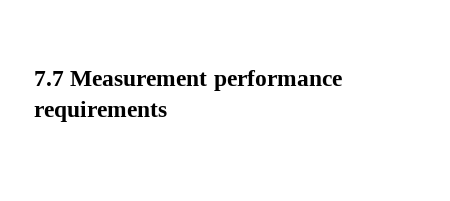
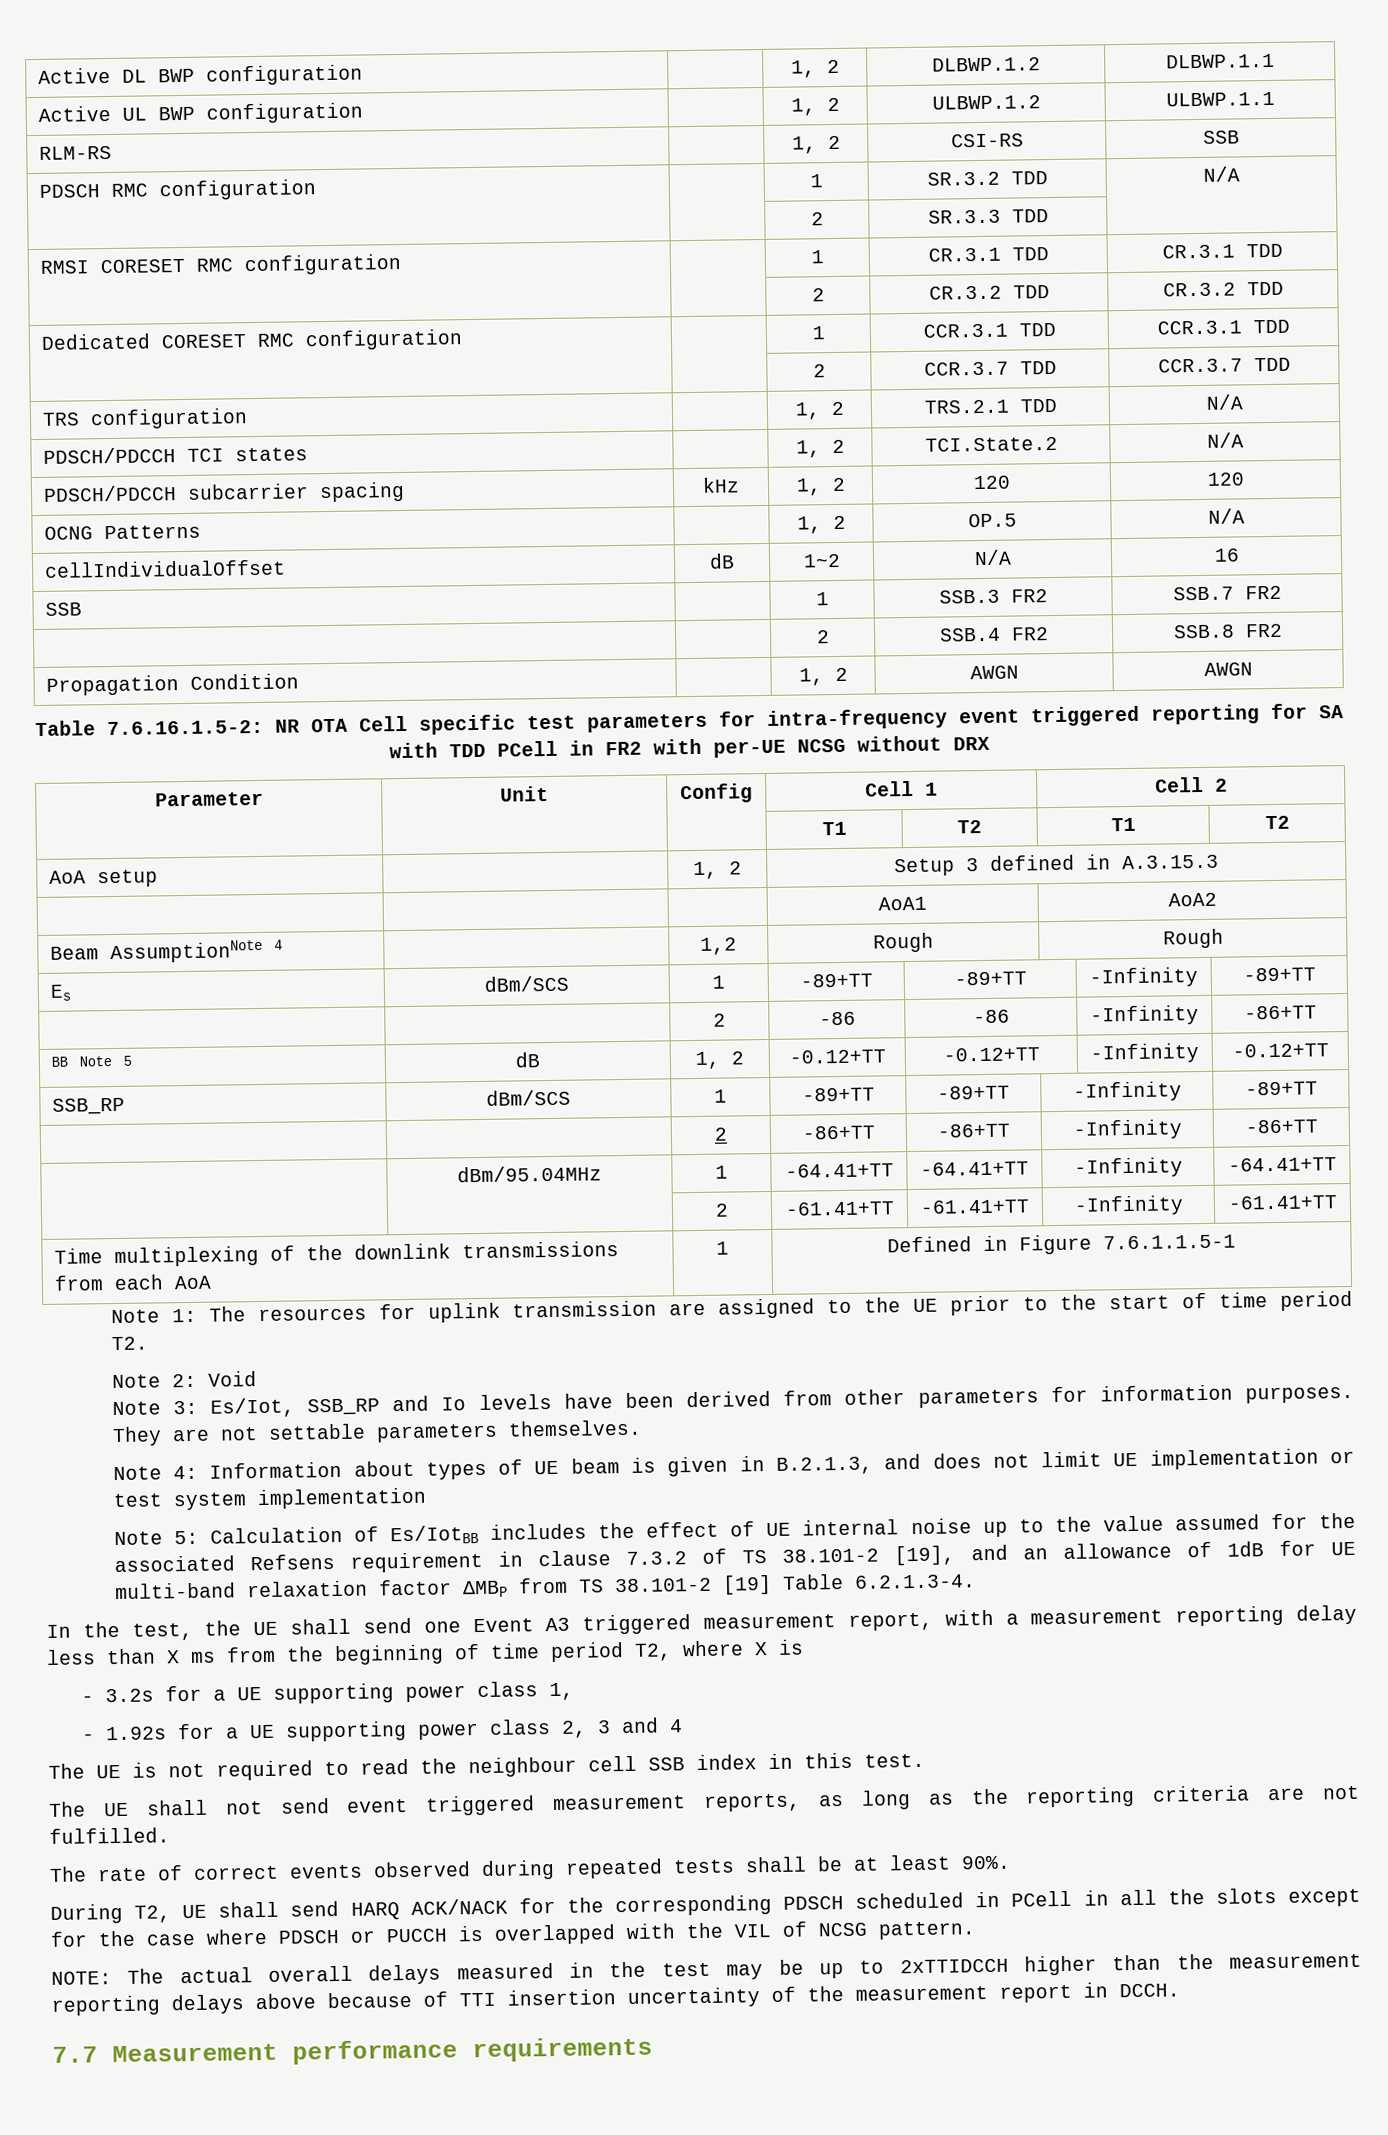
+ Active DL BWP configuration | | 1, 2 | DLBWP.1.2 | DLBWP.1.1
+ Active UL BWP configuration | | 1, 2 | ULBWP.1.2 | ULBWP.1.1
+ RLM-RS | | 1, 2 | CSI-RS | SSB
+ PDSCH RMC configuration | | 1 | SR.3.2 TDD | N/A
+ | | 2 | SR.3.3 TDD |
+ RMSI CORESET RMC configuration | | 1 | CR.3.1 TDD | CR.3.1 TDD
+ | | 2 | CR.3.2 TDD | CR.3.2 TDD
+ Dedicated CORESET RMC configuration | | 1 | CCR.3.1 TDD | CCR.3.1 TDD
+ | | 2 | CCR.3.7 TDD | CCR.3.7 TDD
+ TRS configuration | | 1, 2 | TRS.2.1 TDD | N/A
+ PDSCH/PDCCH TCI states | | 1, 2 | TCI.State.2 | N/A
+ PDSCH/PDCCH subcarrier spacing | kHz | 1, 2 | 120 | 120
+ OCNG Patterns | | 1, 2 | OP.5 | N/A
+ cellIndividualOffset | dB | 1~2 | N/A | 16
+ SSB | | 1 | SSB.3 FR2 | SSB.7 FR2
+ | | 2 | SSB.4 FR2 | SSB.8 FR2
+ Propagation Condition | | 1, 2 | AWGN | AWGN
+ Table 7.6.16.1.5-2: NR OTA Cell specific test parameters for intra-frequency event triggered reporting for SA with TDD PCell in FR2 with per-UE NCSG without DRX
+ Parameter | Unit | Config | Cell 1 | Cell 2
+ | | | T1 | T2 | T1 | T2
+ AoA setup | | 1, 2 | Setup 3 defined in A.3.15.3
+ | | | AoA1 | AoA2
+ Beam AssumptionNote 4 | | 1,2 | Rough | Rough
+ Es | dBm/SCS | 1 | -89+TT | -89+TT | -Infinity | -89+TT
+ | | 2 | -86 | -86 | -Infinity | -86+TT
+ BB Note 5 | dB | 1, 2 | -0.12+TT | -0.12+TT | -Infinity | -0.12+TT
+ SSB_RP | dBm/SCS | 1 | -89+TT | -89+TT | -Infinity | -89+TT
+ | | 2 | -86+TT | -86+TT | -Infinity | -86+TT
+ | dBm/95.04MHz | 1 | -64.41+TT | -64.41+TT | -Infinity | -64.41+TT
+ | | 2 | -61.41+TT | -61.41+TT | -Infinity | -61.41+TT
+ Time multiplexing of the downlink transmissions from each AoA | 1 | Defined in Figure 7.6.1.1.5-1
+ Note 1: The resources for uplink transmission are assigned to the UE prior to the start of time period T2.
+ Note 2: Void
+ Note 3: Es/Iot, SSB_RP and Io levels have been derived from other parameters for information purposes. They are not settable parameters themselves.
+ Note 4: Information about types of UE beam is given in B.2.1.3, and does not limit UE implementation or test system implementation
+ Note 5: Calculation of Es/IotBB includes the effect of UE internal noise up to the value assumed for the associated Refsens requirement in clause 7.3.2 of TS 38.101-2 [19], and an allowance of 1dB for UE multi-band relaxation factor ΔMBP from TS 38.101-2 [19] Table 6.2.1.3-4.
+ In the test, the UE shall send one Event A3 triggered measurement report, with a measurement reporting delay less than X ms from the beginning of time period T2, where X is
+ - 3.2s for a UE supporting power class 1,
+ - 1.92s for a UE supporting power class 2, 3 and 4
+ The UE is not required to read the neighbour cell SSB index in this test.
+ The UE shall not send event triggered measurement reports, as long as the reporting criteria are not fulfilled.
+ The rate of correct events observed during repeated tests shall be at least 90%.
+ During T2, UE shall send HARQ ACK/NACK for the corresponding PDSCH scheduled in PCell in all the slots except for the case where PDSCH or PUCCH is overlapped with the VIL of NCSG pattern.
+ NOTE: The actual overall delays measured in the test may be up to 2xTTIDCCH higher than the measurement reporting delays above because of TTI insertion uncertainty of the measurement report in DCCH.

